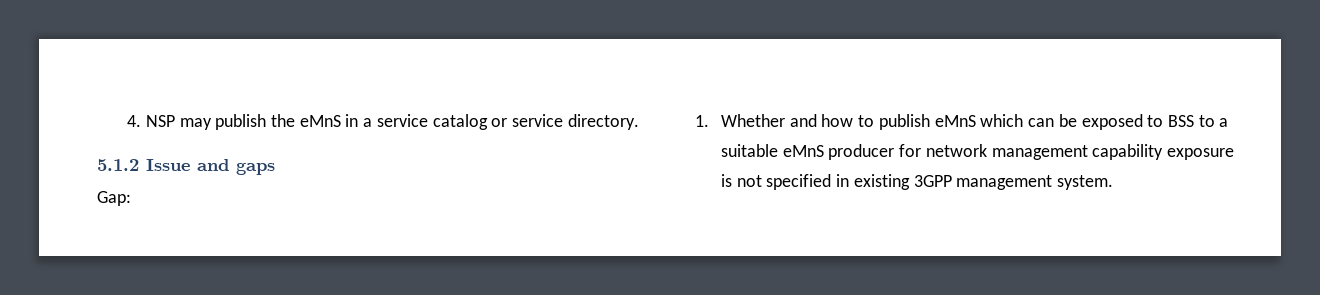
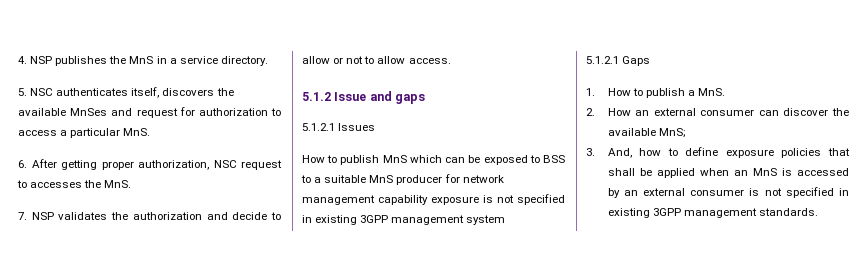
- 4. NSP may publish the eMnS in a service catalog or service directory.
+ 4. NSP publishes the MnS in a service directory.
+ 5. NSC authenticates itself, discovers the available MnSes and request for authorization to access a particular MnS.
+ 6. After getting proper authorization, NSC request to accesses the MnS.
+ 7. NSP validates the authorization and decide to allow or not to allow access.
- Gap:
- 1. Whether and how to publish eMnS which can be exposed to BSS to a suitable eMnS producer for network management capability exposure is not specified in existing 3GPP management system.
+ 5.1.2.1 Issues
+ How to publish MnS which can be exposed to BSS to a suitable MnS producer for network management capability exposure is not specified in existing 3GPP management system
+ 5.1.2.1 Gaps
+ 1. How to publish a MnS.
+ 2. How an external consumer can discover the available MnS;
+ 3. And, how to define exposure policies that shall be applied when an MnS is accessed by an external consumer is not specified in existing 3GPP management standards.

